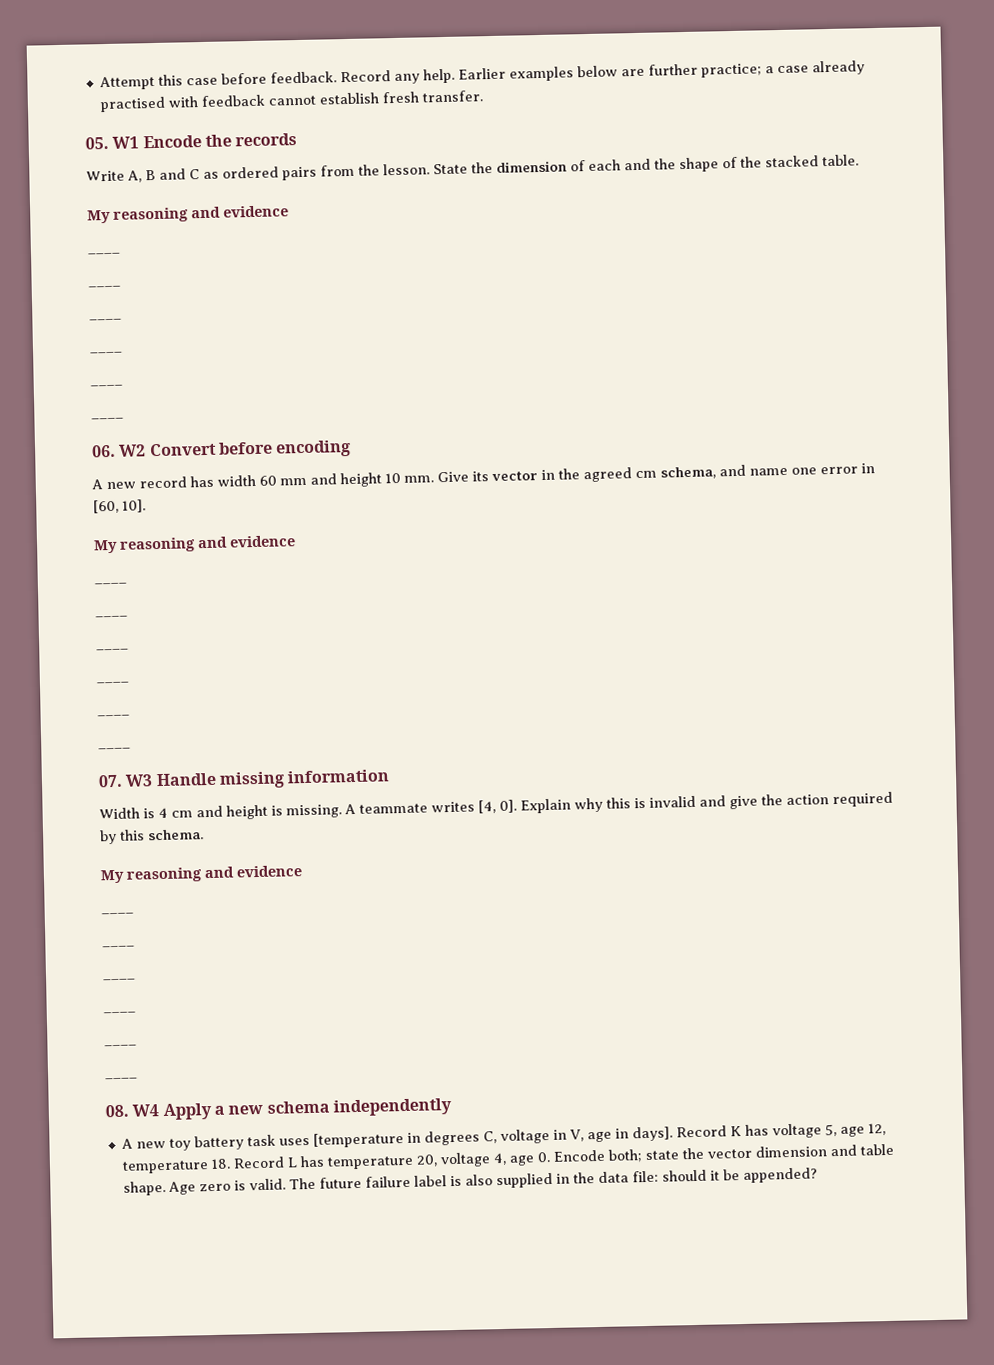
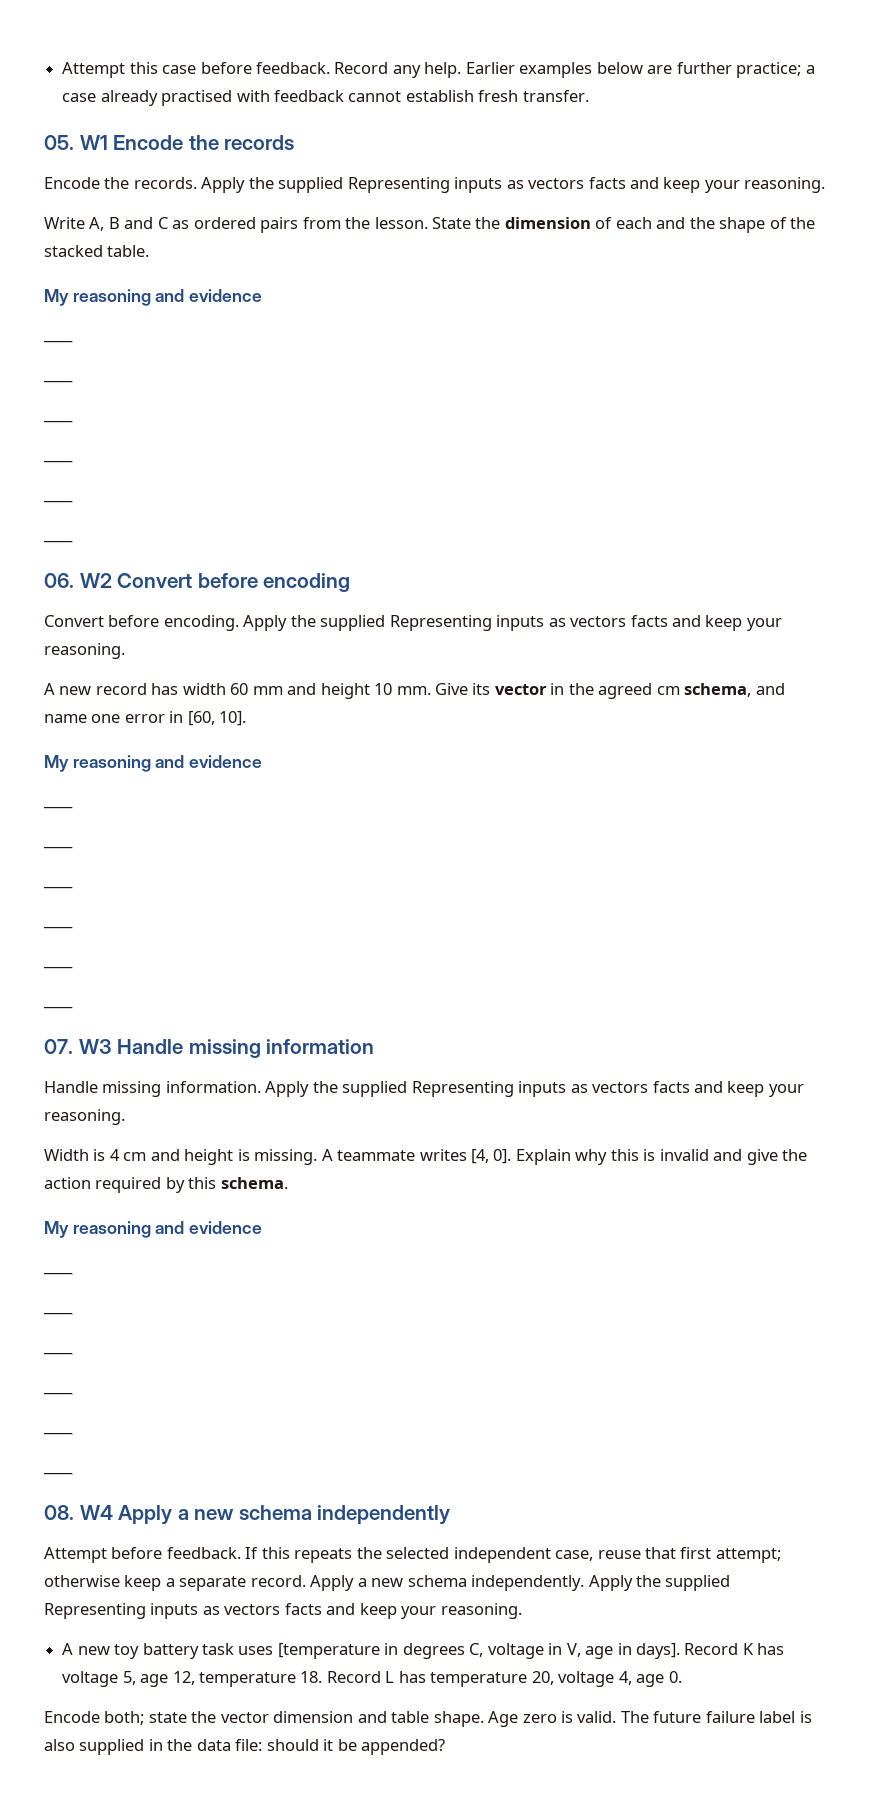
+ Encode the records. Apply the supplied Representing inputs as vectors facts and keep your reasoning.
+ Convert before encoding. Apply the supplied Representing inputs as vectors facts and keep your reasoning.
+ Handle missing information. Apply the supplied Representing inputs as vectors facts and keep your reasoning.
+ Attempt before feedback. If this repeats the selected independent case, reuse that first attempt; otherwise keep a separate record. Apply a new schema independently. Apply the supplied Representing inputs as vectors facts and keep your reasoning.
- Record K has voltage 5, age 12, temperature 18. Record L has temperature 20, voltage 4, age 0. Encode both; state the vector dimension and table shape.
+ Record K has voltage 5, age 12, temperature 18. Record L has temperature 20, voltage 4, age 0.
+ Encode both; state the vector dimension and table shape.

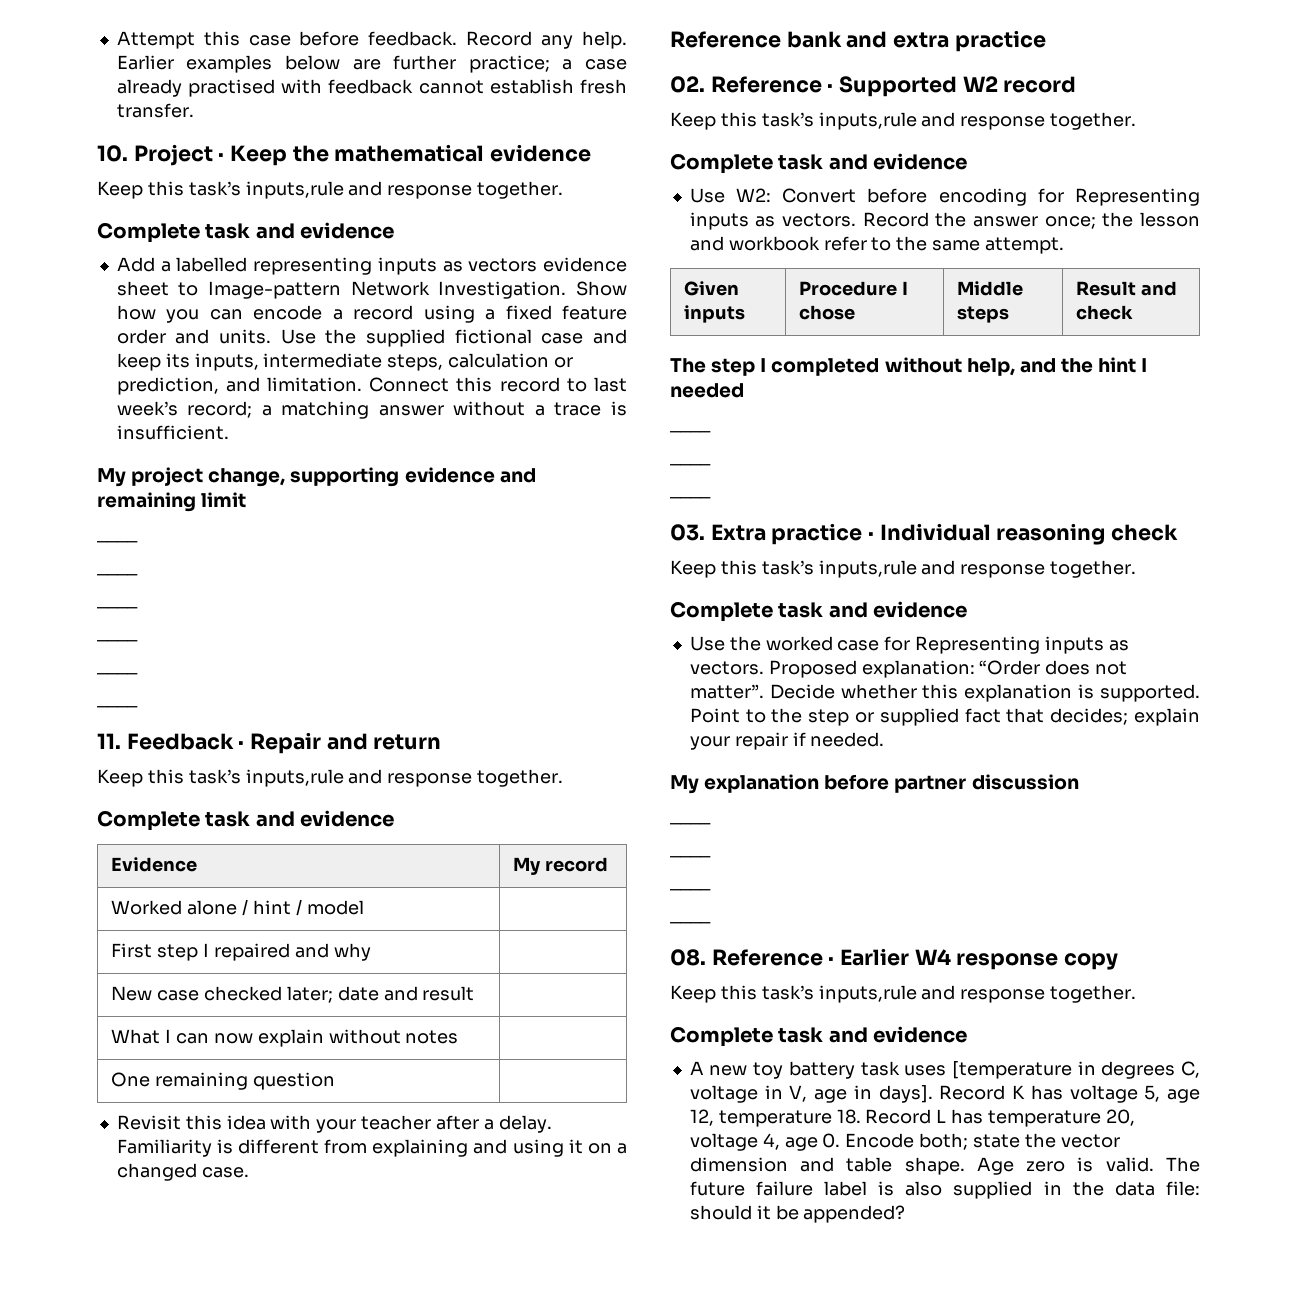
- 05. W1 Encode the records
- Encode the records. Apply the supplied Representing inputs as vectors facts and keep your reasoning.
- Write A, B and C as ordered pairs from the lesson. State the dimension of each and the shape of the stacked table.
- My reasoning and evidence
+ 10. Project · Keep the mathematical evidence
+ Keep this task’s inputs,rule and response together.
+ Complete task and evidence
+ Add a labelled representing inputs as vectors evidence sheet to Image-pattern Network Investigation. Show how you can encode a record using a fixed feature order and units. Use the supplied fictional case and keep its inputs, intermediate steps, calculation or prediction, and limitation. Connect this record to last week’s record; a matching answer without a trace is insufficient.
+ My project change, supporting evidence and remaining limit
  ____
  ____
  ____
  ____
  ____
  ____
- 06. W2 Convert before encoding
- Convert before encoding. Apply the supplied Representing inputs as vectors facts and keep your reasoning.
- A new record has width 60 mm and height 10 mm. Give its vector in the agreed cm schema, and name one error in [60, 10].
- My reasoning and evidence
+ 11. Feedback · Repair and return
+ Keep this task’s inputs,rule and response together.
+ Complete task and evidence
+ Evidence | My record
+ Worked alone / hint / model |
+ First step I repaired and why |
+ New case checked later; date and result |
+ What I can now explain without notes |
+ One remaining question |
+ Revisit this idea with your teacher after a delay. Familiarity is different from explaining and using it on a changed case.
+ Reference bank and extra practice
+ 02. Reference · Supported W2 record
+ Keep this task’s inputs,rule and response together.
+ Complete task and evidence
+ Use W2: Convert before encoding for Representing inputs as vectors. Record the answer once; the lesson and workbook refer to the same attempt.
+ Given inputs | Procedure I chose | Middle steps | Result and check
+ The step I completed without help, and the hint I needed
  ____
  ____
  ____
- ____
- ____
- ____
- 07. W3 Handle missing information
- Handle missing information. Apply the supplied Representing inputs as vectors facts and keep your reasoning.
- Width is 4 cm and height is missing. A teammate writes [4, 0]. Explain why this is invalid and give the action required by this schema.
- My reasoning and evidence
- ____
- ____
+ 03. Extra practice · Individual reasoning check
+ Keep this task’s inputs,rule and response together.
+ Complete task and evidence
+ Use the worked case for Representing inputs as vectors. Proposed explanation: “Order does not matter”. Decide whether this explanation is supported. Point to the step or supplied fact that decides; explain your repair if needed.
+ My explanation before partner discussion
- 08. W4 Apply a new schema independently
- Attempt before feedback. If this repeats the selected independent case, reuse that first attempt; otherwise keep a separate record. Apply a new schema independently. Apply the supplied Representing inputs as vectors facts and keep your reasoning.
+ 08. Reference · Earlier W4 response copy
+ Keep this task’s inputs,rule and response together.
+ Complete task and evidence
- Record K has voltage 5, age 12, temperature 18. Record L has temperature 20, voltage 4, age 0.
- Encode both; state the vector dimension and table shape.
+ Record K has voltage 5, age 12, temperature 18. Record L has temperature 20, voltage 4, age 0. Encode both; state the vector dimension and table shape.

